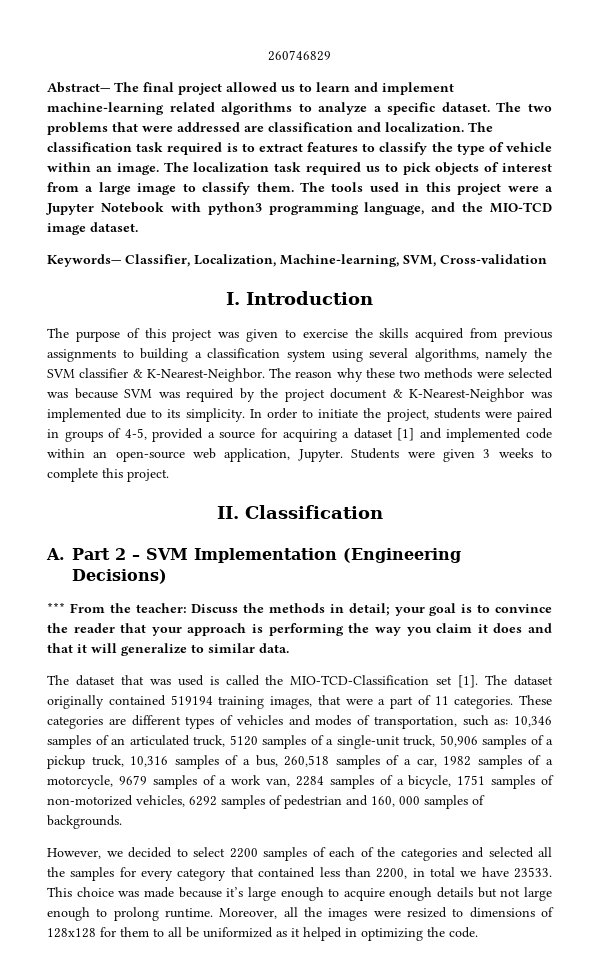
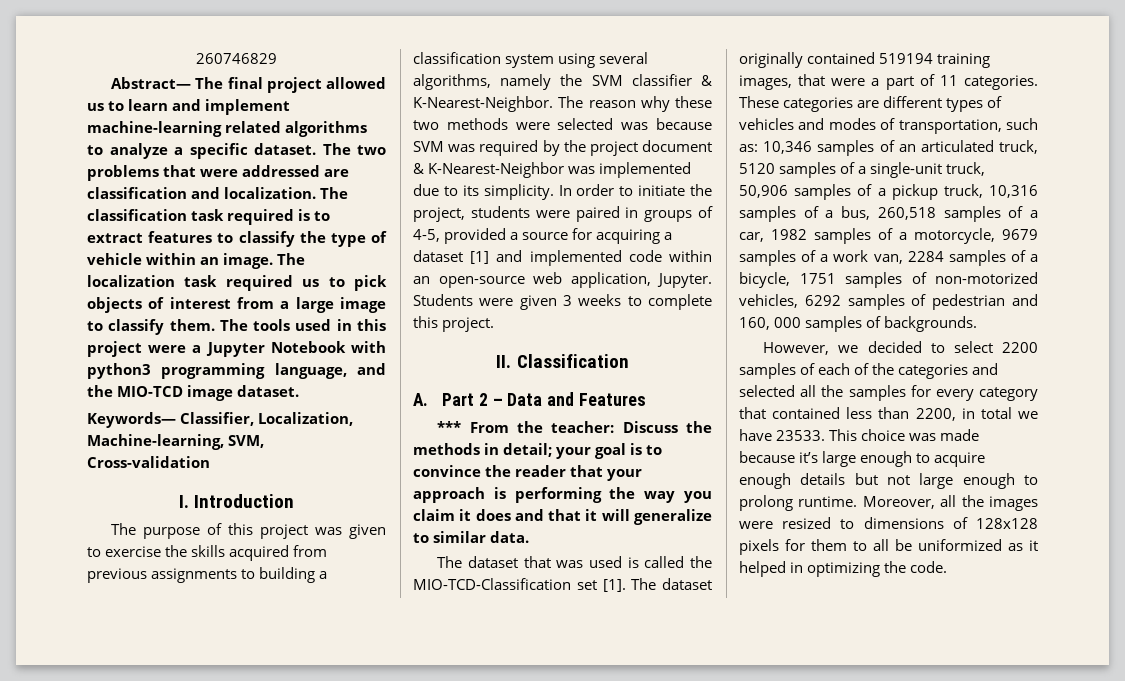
- A. Part 2 – SVM Implementation (Engineering Decisions)
+ A. Part 2 – Data and Features
- Moreover, all the images were resized to dimensions of 128x128 for them to all be uniformized as it helped in optimizing the code.
+ Moreover, all the images were resized to dimensions of 128x128 pixels for them to all be uniformized as it helped in optimizing the code.

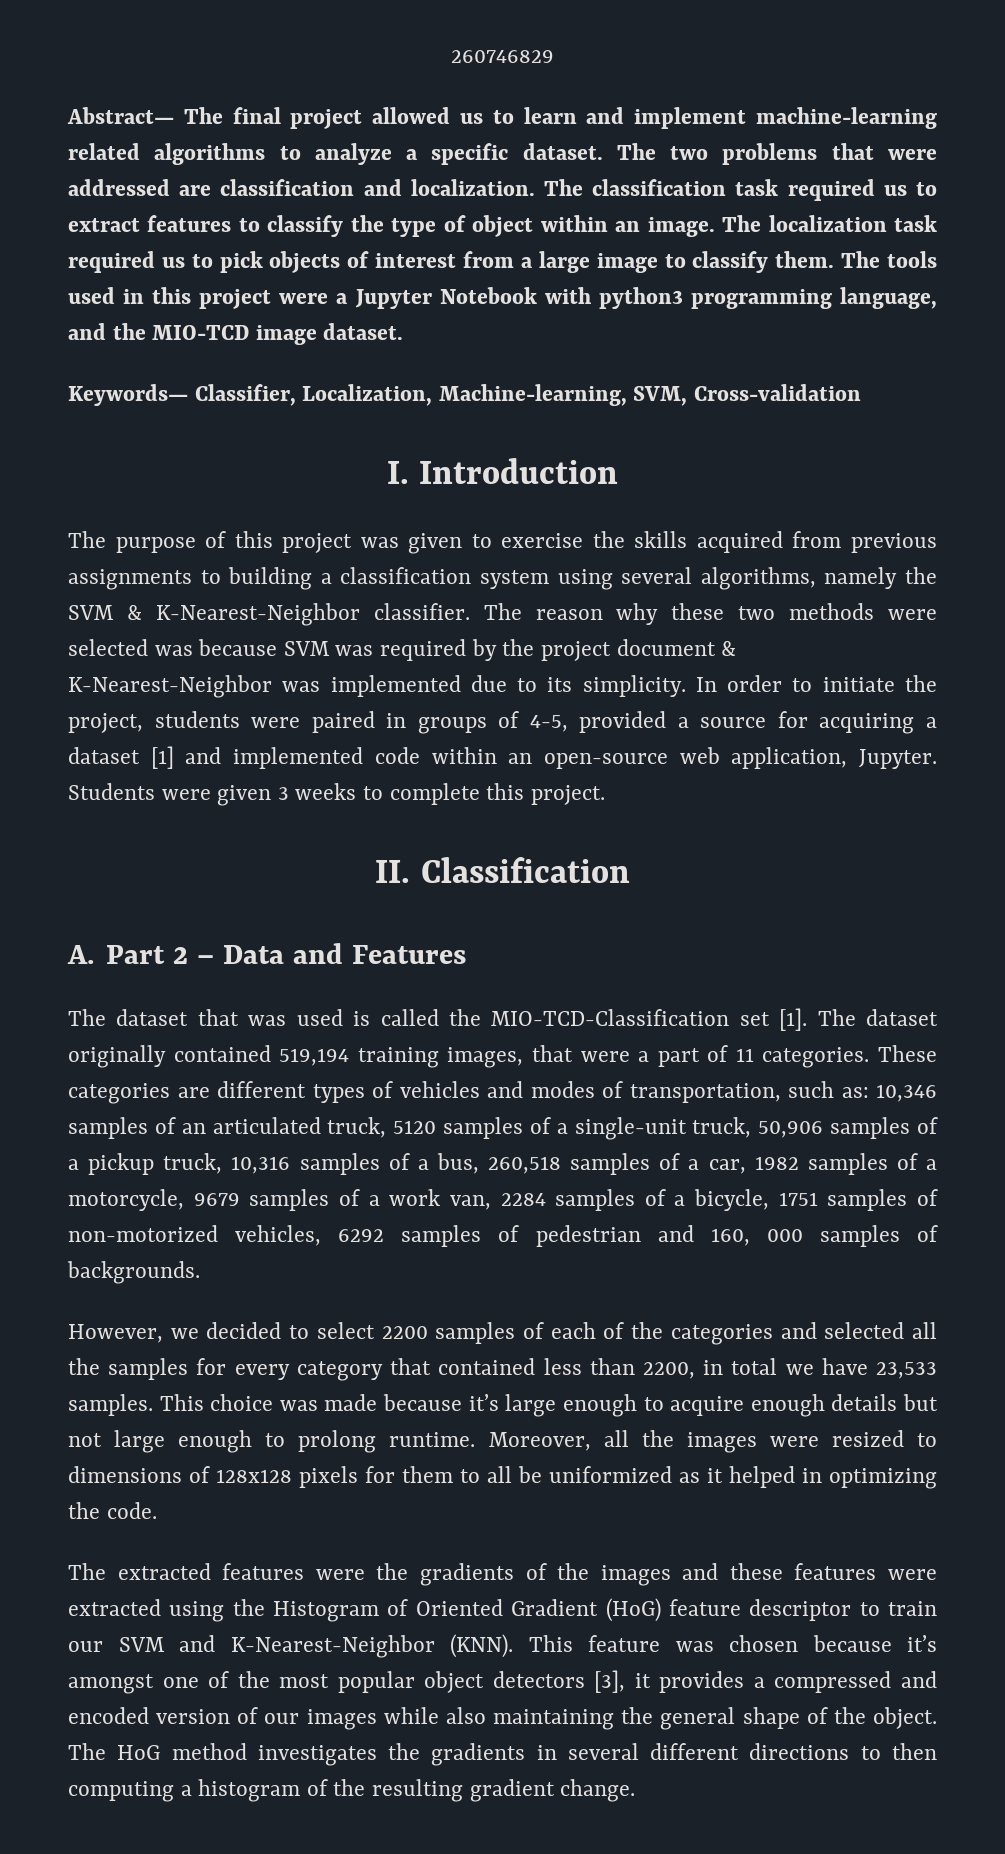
- The classification task required is to extract features to classify the type of vehicle within an image.
+ The classification task required us to extract features to classify the type of object within an image.
- The purpose of this project was given to exercise the skills acquired from previous assignments to building a classification system using several algorithms, namely the SVM classifier & K-Nearest-Neighbor.
+ The purpose of this project was given to exercise the skills acquired from previous assignments to building a classification system using several algorithms, namely the SVM & K-Nearest-Neighbor classifier.
- *** From the teacher: Discuss the methods in detail; your goal is to convince the reader that your approach is performing the way you claim it does and that it will generalize to similar data.
- The dataset originally contained 519194 training images, that were a part of 11 categories.
+ The dataset originally contained 519,194 training images, that were a part of 11 categories.
- However, we decided to select 2200 samples of each of the categories and selected all the samples for every category that contained less than 2200, in total we have 23533.
+ However, we decided to select 2200 samples of each of the categories and selected all the samples for every category that contained less than 2200, in total we have 23,533 samples.
+ The extracted features were the gradients of the images and these features were extracted using the Histogram of Oriented Gradient (HoG) feature descriptor to train our SVM and K-Nearest-Neighbor (KNN). This feature was chosen because it’s amongst one of the most popular object detectors [3], it provides a compressed and encoded version of our images while also maintaining the general shape of the object. The HoG method investigates the gradients in several different directions to then computing a histogram of the resulting gradient change.

